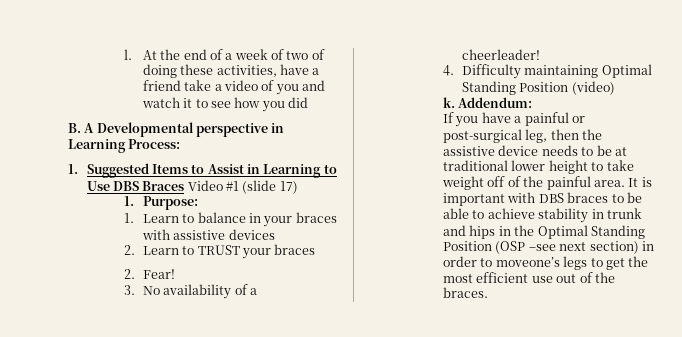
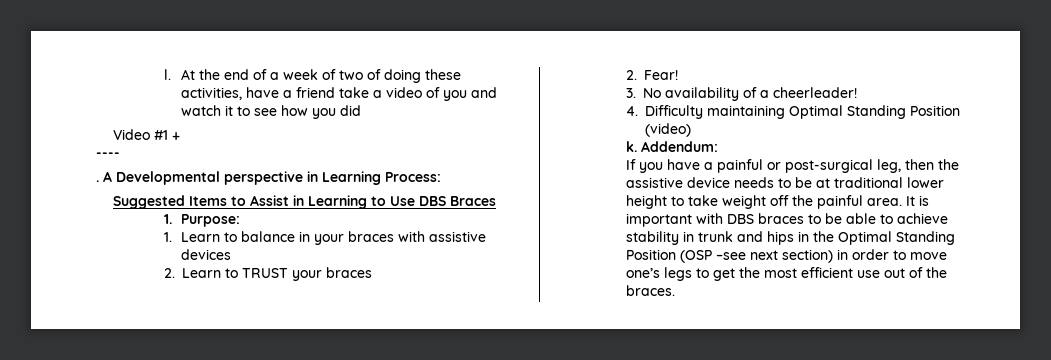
- B. A Developmental perspective in Learning Process:
+ Video #1 +
+ ----
+ . A Developmental perspective in Learning Process:
- 1. Suggested Items to Assist in Learning to Use DBS Braces Video #1 (slide 17)
+ Suggested Items to Assist in Learning to Use DBS Braces
- If you have a painful or post-surgical leg, then the assistive device needs to be at traditional lower height to take weight off of the painful area.
+ If you have a painful or post-surgical leg, then the assistive device needs to be at traditional lower height to take weight off the painful area.
- It is important with DBS braces to be able to achieve stability in trunk and hips in the Optimal Standing Position (OSP –see next section) in order to moveone’s legs to get the most efficient use out of the braces.
+ It is important with DBS braces to be able to achieve stability in trunk and hips in the Optimal Standing Position (OSP –see next section) in order to move one’s legs to get the most efficient use out of the braces.

